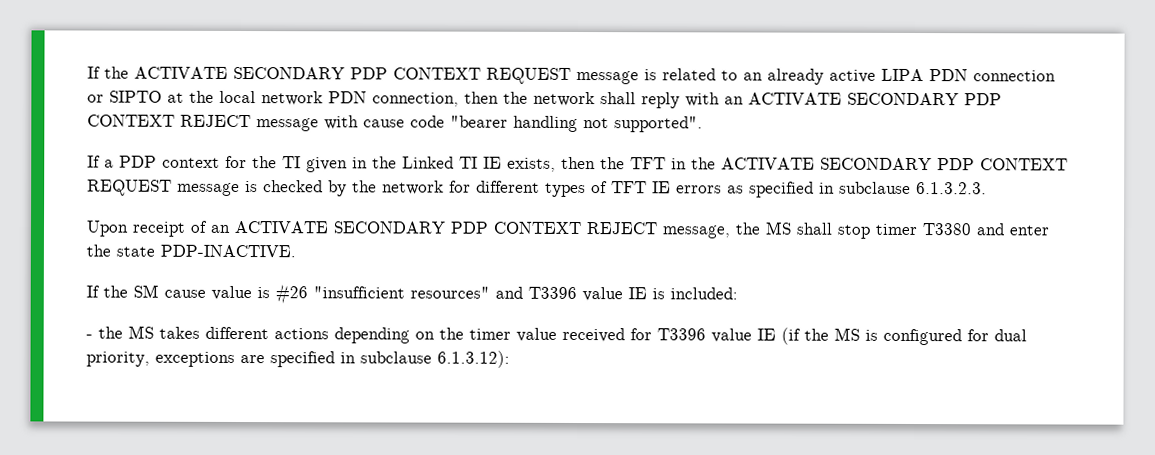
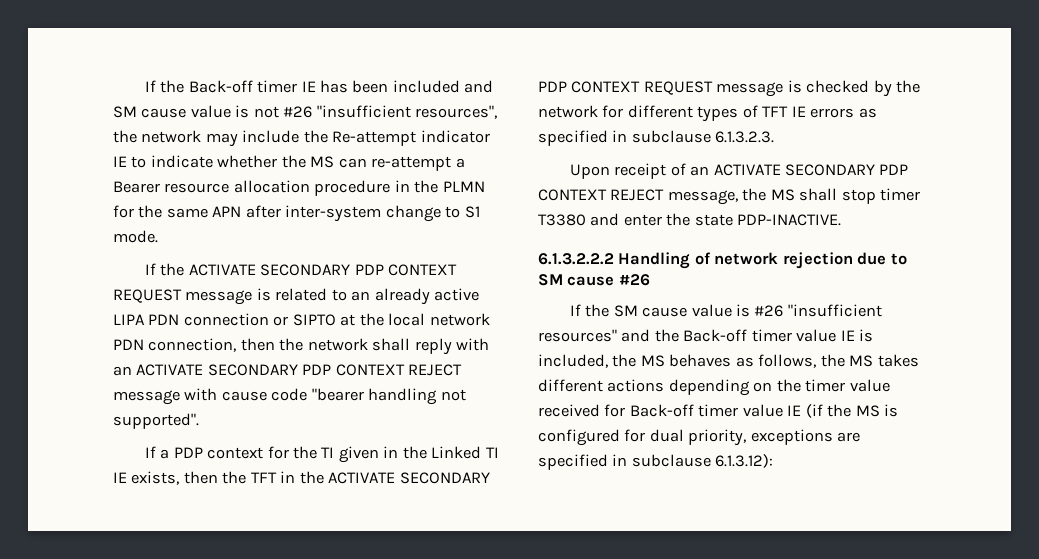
+ If the Back-off timer IE has been included and SM cause value is not #26 "insufficient resources", the network may include the Re-attempt indicator IE to indicate whether the MS can re-attempt a Bearer resource allocation procedure in the PLMN for the same APN after inter-system change to S1 mode.
+ 6.1.3.2.2.2 Handling of network rejection due to SM cause #26
- If the SM cause value is #26 "insufficient resources" and T3396 value IE is included:
- - the MS takes different actions depending on the timer value received for T3396 value IE (if the MS is configured for dual priority, exceptions are specified in subclause 6.1.3.12):
+ If the SM cause value is #26 "insufficient resources" and the Back-off timer value IE is included, the MS behaves as follows, the MS takes different actions depending on the timer value received for Back-off timer value IE (if the MS is configured for dual priority, exceptions are specified in subclause 6.1.3.12):

